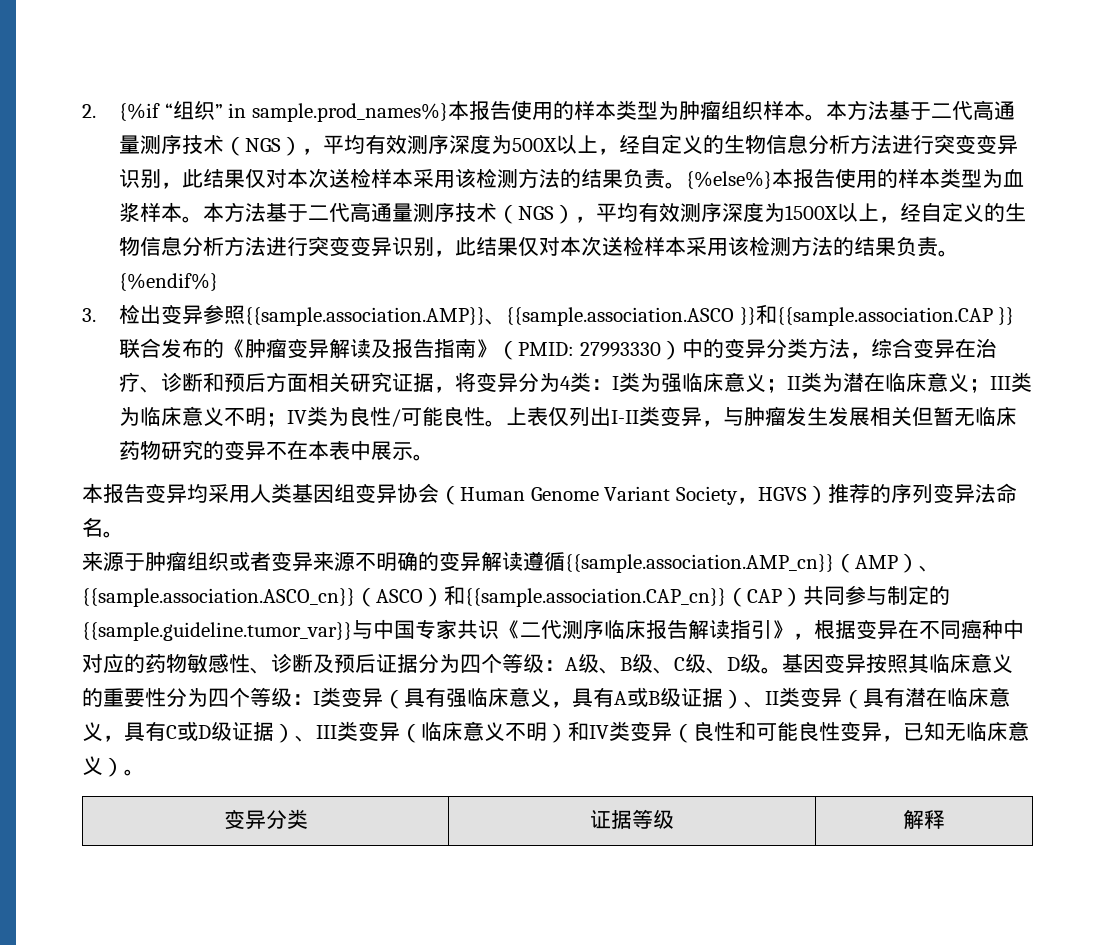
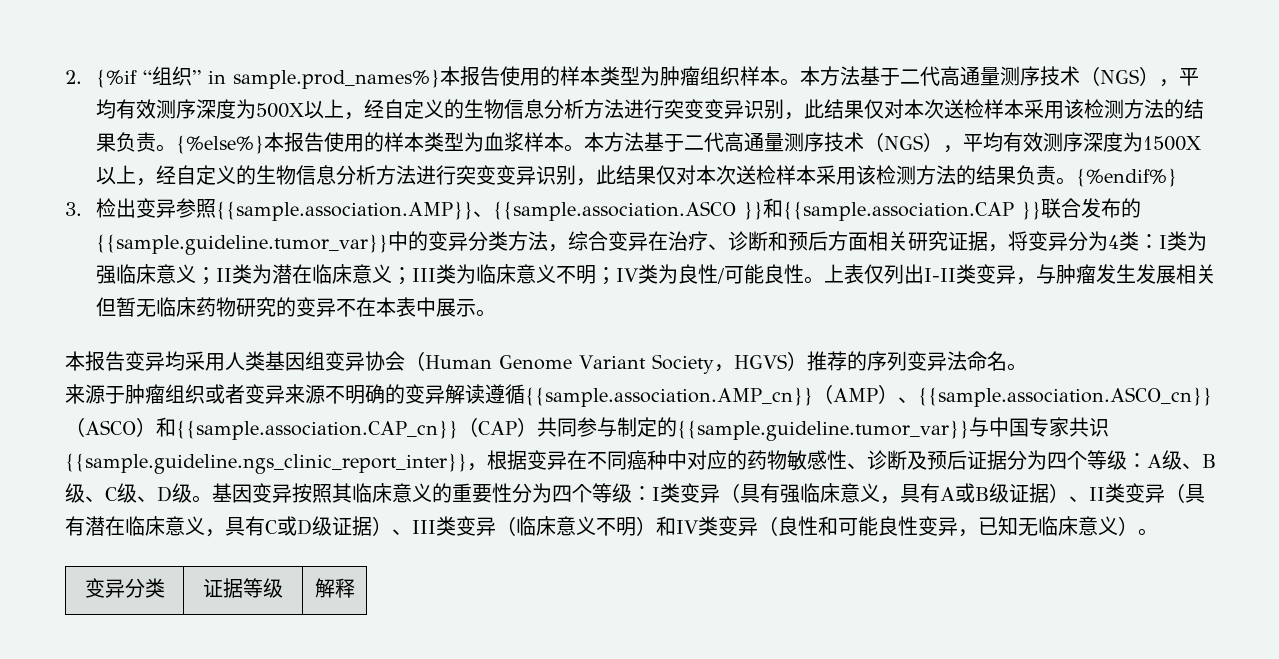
- 3.检出变异参照{{sample.association.AMP}}、{{sample.association.ASCO }}和{{sample.association.CAP }}联合发布的《肿瘤变异解读及报告指南》（PMID: 27993330）中的变异分类方法，综合变异在治疗、诊断和预后方面相关研究证据，将变异分为4类：I类为强临床意义；II类为潜在临床意义；III类为临床意义不明；IV类为良性/可能良性。
+ 3.检出变异参照{{sample.association.AMP}}、{{sample.association.ASCO }}和{{sample.association.CAP }}联合发布的{{sample.guideline.tumor_var}}中的变异分类方法，综合变异在治疗、诊断和预后方面相关研究证据，将变异分为4类：I类为强临床意义；II类为潜在临床意义；III类为临床意义不明；IV类为良性/可能良性。
- 来源于肿瘤组织或者变异来源不明确的变异解读遵循{{sample.association.AMP_cn}}（AMP）、{{sample.association.ASCO_cn}}（ASCO）和{{sample.association.CAP_cn}}（CAP）共同参与制定的{{sample.guideline.tumor_var}}与中国专家共识《二代测序临床报告解读指引》，根据变异在不同癌种中对应的药物敏感性、诊断及预后证据分为四个等级：A级、B级、C级、D级。
+ 来源于肿瘤组织或者变异来源不明确的变异解读遵循{{sample.association.AMP_cn}}（AMP）、{{sample.association.ASCO_cn}}（ASCO）和{{sample.association.CAP_cn}}（CAP）共同参与制定的{{sample.guideline.tumor_var}}与中国专家共识{{sample.guideline.ngs_clinic_report_inter}}，根据变异在不同癌种中对应的药物敏感性、诊断及预后证据分为四个等级：A级、B级、C级、D级。

